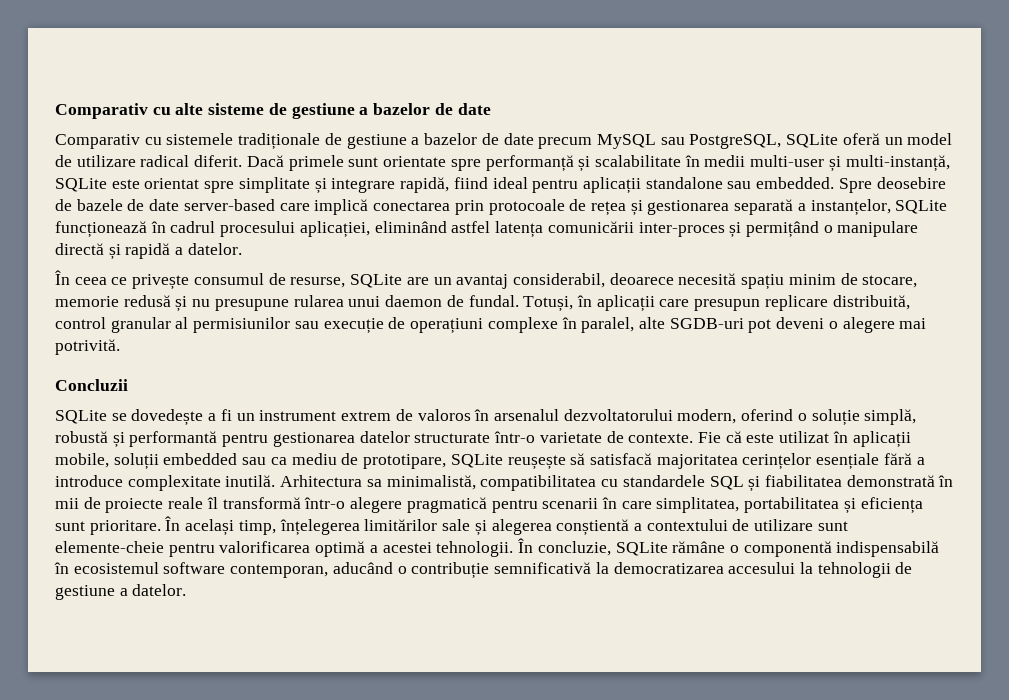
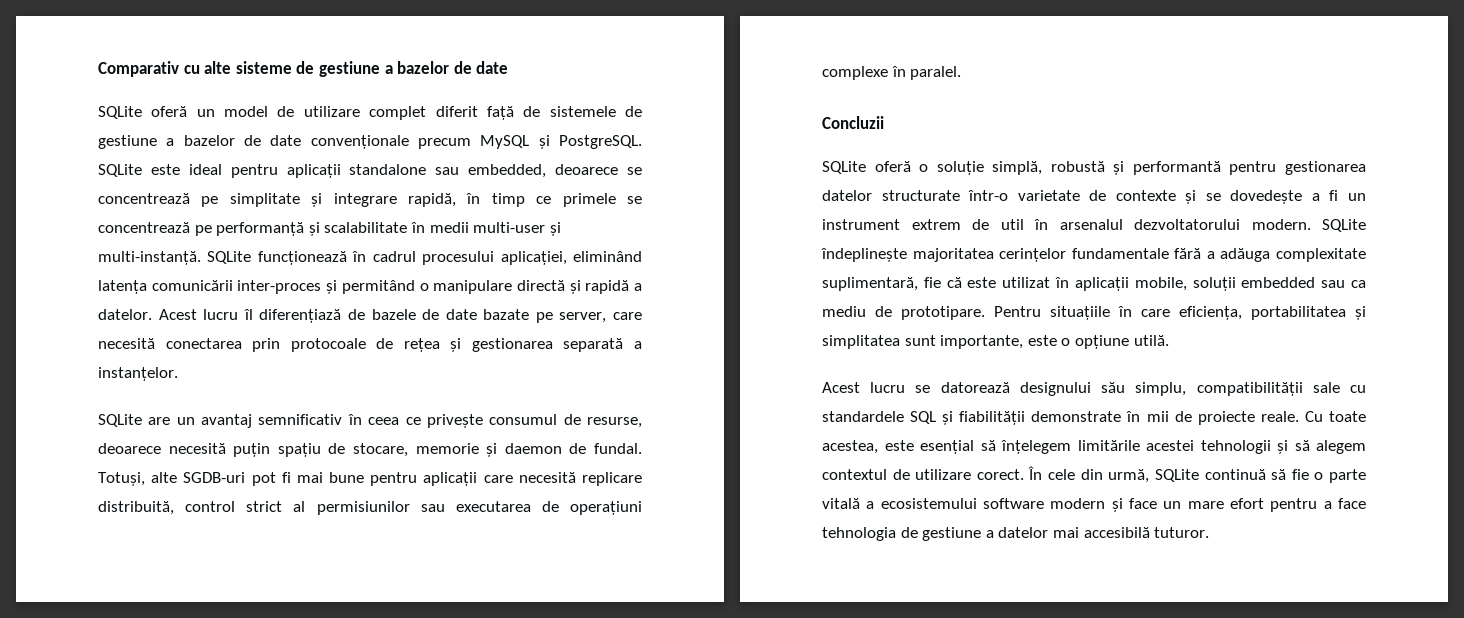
- Comparativ cu sistemele tradiționale de gestiune a bazelor de date precum MySQL sau PostgreSQL, SQLite oferă un model de utilizare radical diferit. Dacă primele sunt orientate spre performanță și scalabilitate în medii multi-user și multi-instanță, SQLite este orientat spre simplitate și integrare rapidă, fiind ideal pentru aplicații standalone sau embedded. Spre deosebire de bazele de date server-based care implică conectarea prin protocoale de rețea și gestionarea separată a instanțelor, SQLite funcționează în cadrul procesului aplicației, eliminând astfel latența comunicării inter-proces și permițând o manipulare directă și rapidă a datelor.
- În ceea ce privește consumul de resurse, SQLite are un avantaj considerabil, deoarece necesită spațiu minim de stocare, memorie redusă și nu presupune rularea unui daemon de fundal. Totuși, în aplicații care presupun replicare distribuită, control granular al permisiunilor sau execuție de operațiuni complexe în paralel, alte SGDB-uri pot deveni o alegere mai potrivită.
+ SQLite oferă un model de utilizare complet diferit față de sistemele de gestiune a bazelor de date convenționale precum MySQL și PostgreSQL. SQLite este ideal pentru aplicații standalone sau embedded, deoarece se concentrează pe simplitate și integrare rapidă, în timp ce primele se concentrează pe performanță și scalabilitate în medii multi-user și multi-instanță. SQLite funcționează în cadrul procesului aplicației, eliminând latența comunicării inter-proces și permitând o manipulare directă și rapidă a datelor. Acest lucru îl diferențiază de bazele de date bazate pe server, care necesită conectarea prin protocoale de rețea și gestionarea separată a instanțelor.
+ SQLite are un avantaj semnificativ în ceea ce privește consumul de resurse, deoarece necesită puțin spațiu de stocare, memorie și daemon de fundal. Totuși, alte SGDB-uri pot fi mai bune pentru aplicații care necesită replicare distribuită, control strict al permisiunilor sau executarea de operațiuni complexe în paralel.
  Concluzii
- SQLite se dovedește a fi un instrument extrem de valoros în arsenalul dezvoltatorului modern, oferind o soluție simplă, robustă și performantă pentru gestionarea datelor structurate într-o varietate de contexte. Fie că este utilizat în aplicații mobile, soluții embedded sau ca mediu de prototipare, SQLite reușește să satisfacă majoritatea cerințelor esențiale fără a introduce complexitate inutilă. Arhitectura sa minimalistă, compatibilitatea cu standardele SQL și fiabilitatea demonstrată în mii de proiecte reale îl transformă într-o alegere pragmatică pentru scenarii în care simplitatea, portabilitatea și eficiența sunt prioritare. În același timp, înțelegerea limitărilor sale și alegerea conștientă a contextului de utilizare sunt elemente-cheie pentru valorificarea optimă a acestei tehnologii. În concluzie, SQLite rămâne o componentă indispensabilă în ecosistemul software contemporan, aducând o contribuție semnificativă la democratizarea accesului la tehnologii de gestiune a datelor.
+ SQLite oferă o soluție simplă, robustă și performantă pentru gestionarea datelor structurate într-o varietate de contexte și se dovedește a fi un instrument extrem de util în arsenalul dezvoltatorului modern. SQLite îndeplinește majoritatea cerințelor fundamentale fără a adăuga complexitate suplimentară, fie că este utilizat în aplicații mobile, soluții embedded sau ca mediu de prototipare. Pentru situațiile în care eficiența, portabilitatea și simplitatea sunt importante, este o opțiune utilă.
+ Acest lucru se datorează designului său simplu, compatibilității sale cu standardele SQL și fiabilității demonstrate în mii de proiecte reale. Cu toate acestea, este esențial să înțelegem limitările acestei tehnologii și să alegem contextul de utilizare corect. În cele din urmă, SQLite continuă să fie o parte vitală a ecosistemului software modern și face un mare efort pentru a face tehnologia de gestiune a datelor mai accesibilă tuturor.

